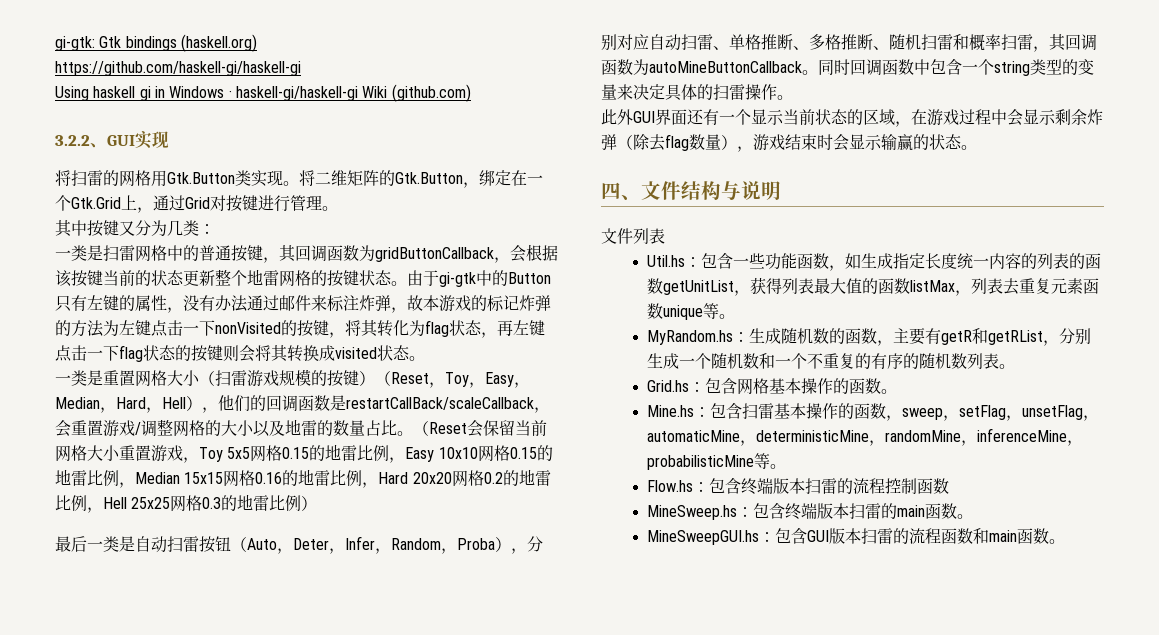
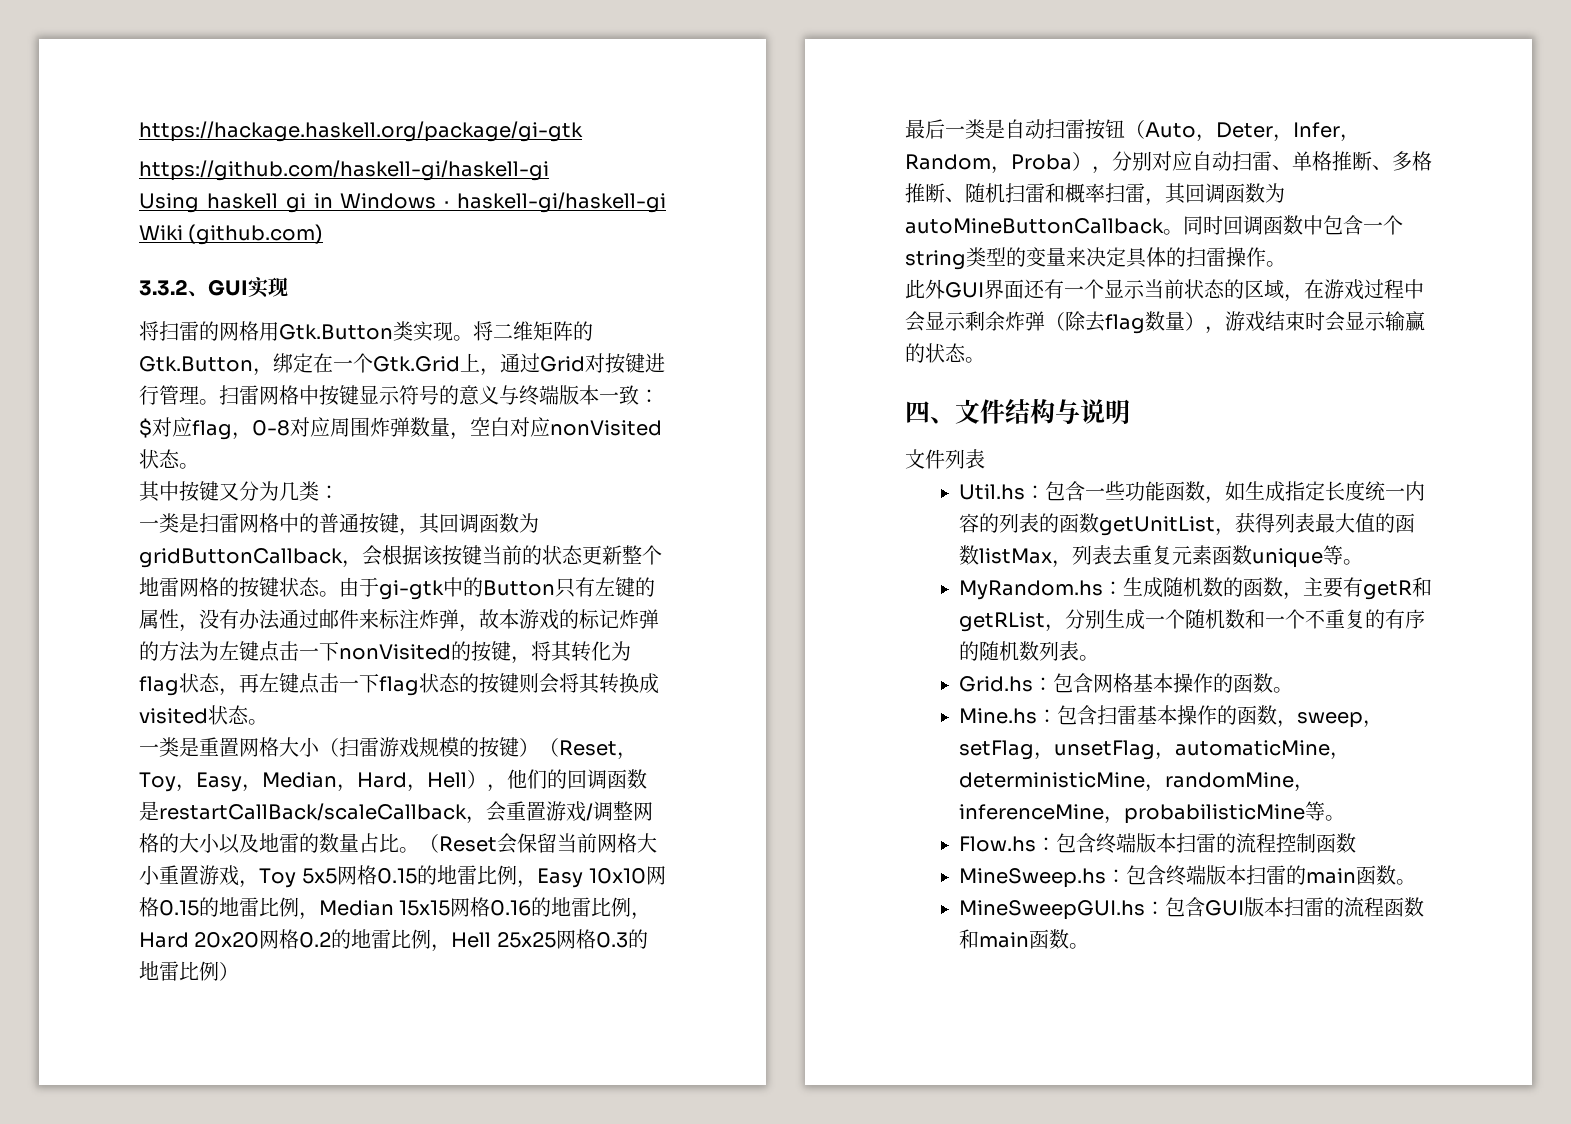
- gi-gtk: Gtk bindings (haskell.org)
+ https://hackage.haskell.org/package/gi-gtk
- 3.2.2、GUI实现
+ 3.3.2、GUI实现
+ 扫雷网格中按键显示符号的意义与终端版本一致：$对应flag，0-8对应周围炸弹数量，空白对应nonVisited状态。

